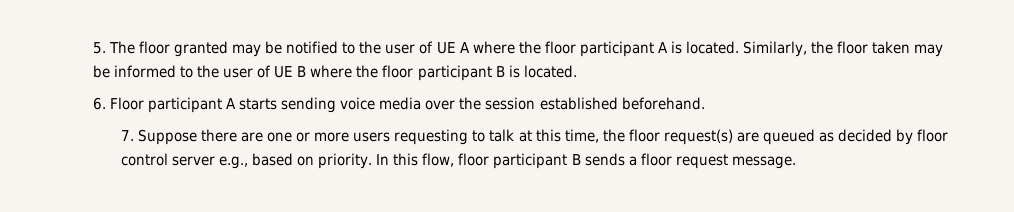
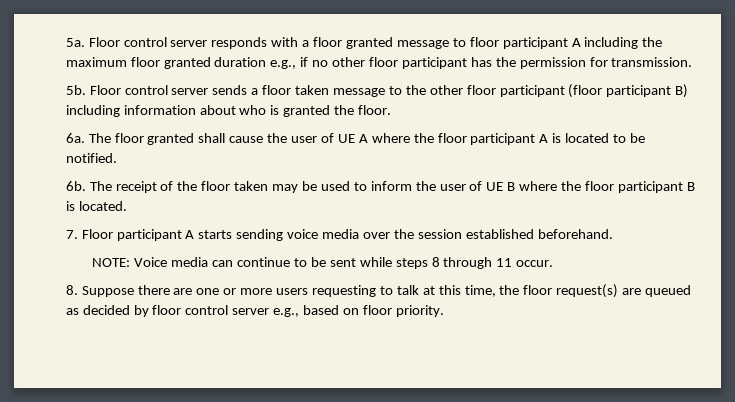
- 5. The floor granted may be notified to the user of UE A where the floor participant A is located. Similarly, the floor taken may be informed to the user of UE B where the floor participant B is located.
+ 5a. Floor control server responds with a floor granted message to floor participant A including the maximum floor granted duration e.g., if no other floor participant has the permission for transmission.
+ 5b. Floor control server sends a floor taken message to the other floor participant (floor participant B) including information about who is granted the floor.
+ 6a. The floor granted shall cause the user of UE A where the floor participant A is located to be notified.
+ 6b. The receipt of the floor taken may be used to inform the user of UE B where the floor participant B is located.
- 6. Floor participant A starts sending voice media over the session established beforehand.
+ 7. Floor participant A starts sending voice media over the session established beforehand.
- 7. Suppose there are one or more users requesting to talk at this time, the floor request(s) are queued as decided by floor control server e.g., based on priority. In this flow, floor participant B sends a floor request message.
+ NOTE: Voice media can continue to be sent while steps 8 through 11 occur.
+ 8. Suppose there are one or more users requesting to talk at this time, the floor request(s) are queued as decided by floor control server e.g., based on floor priority.

